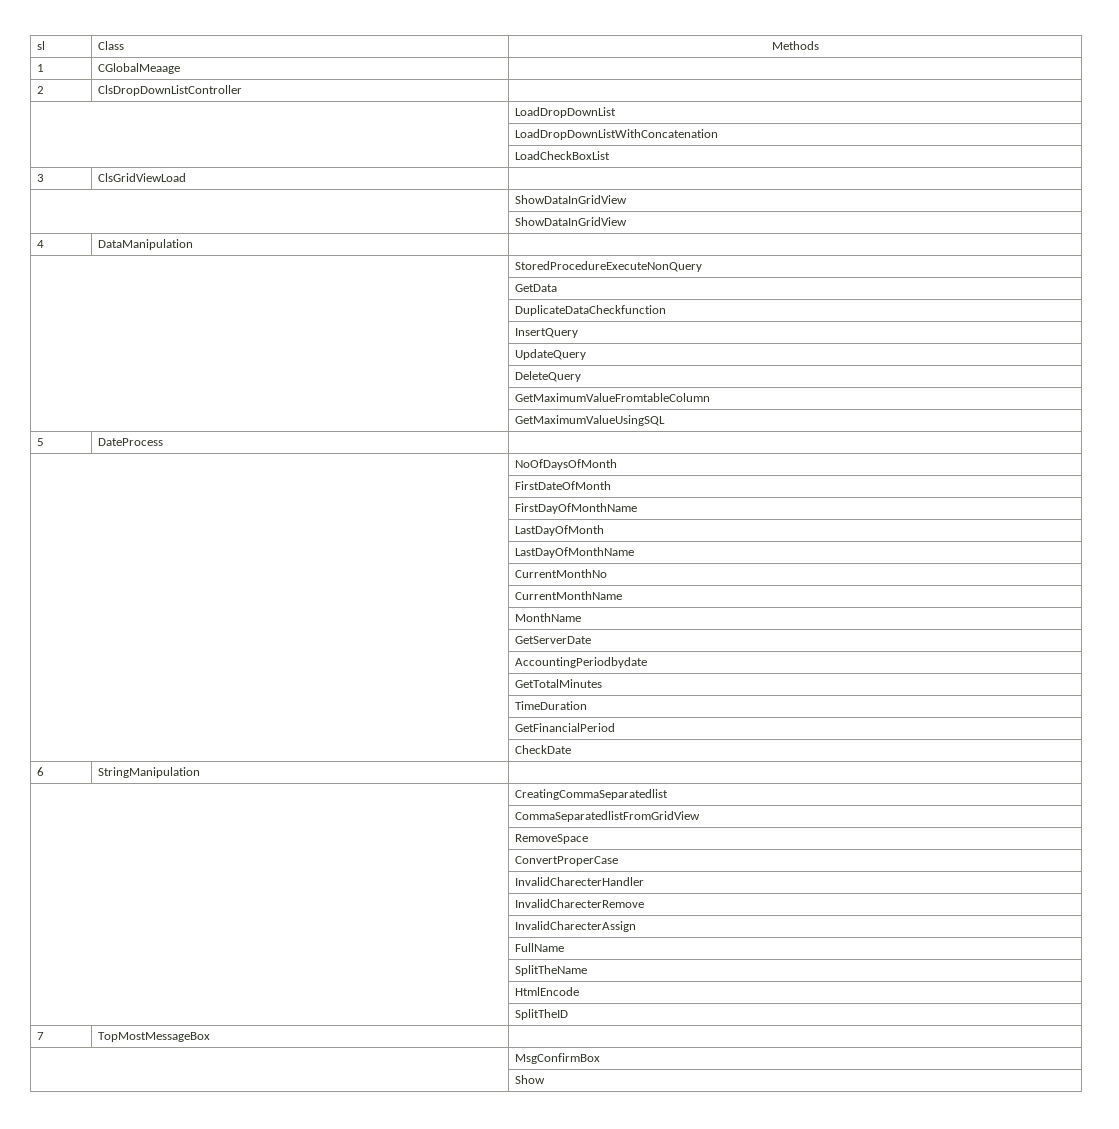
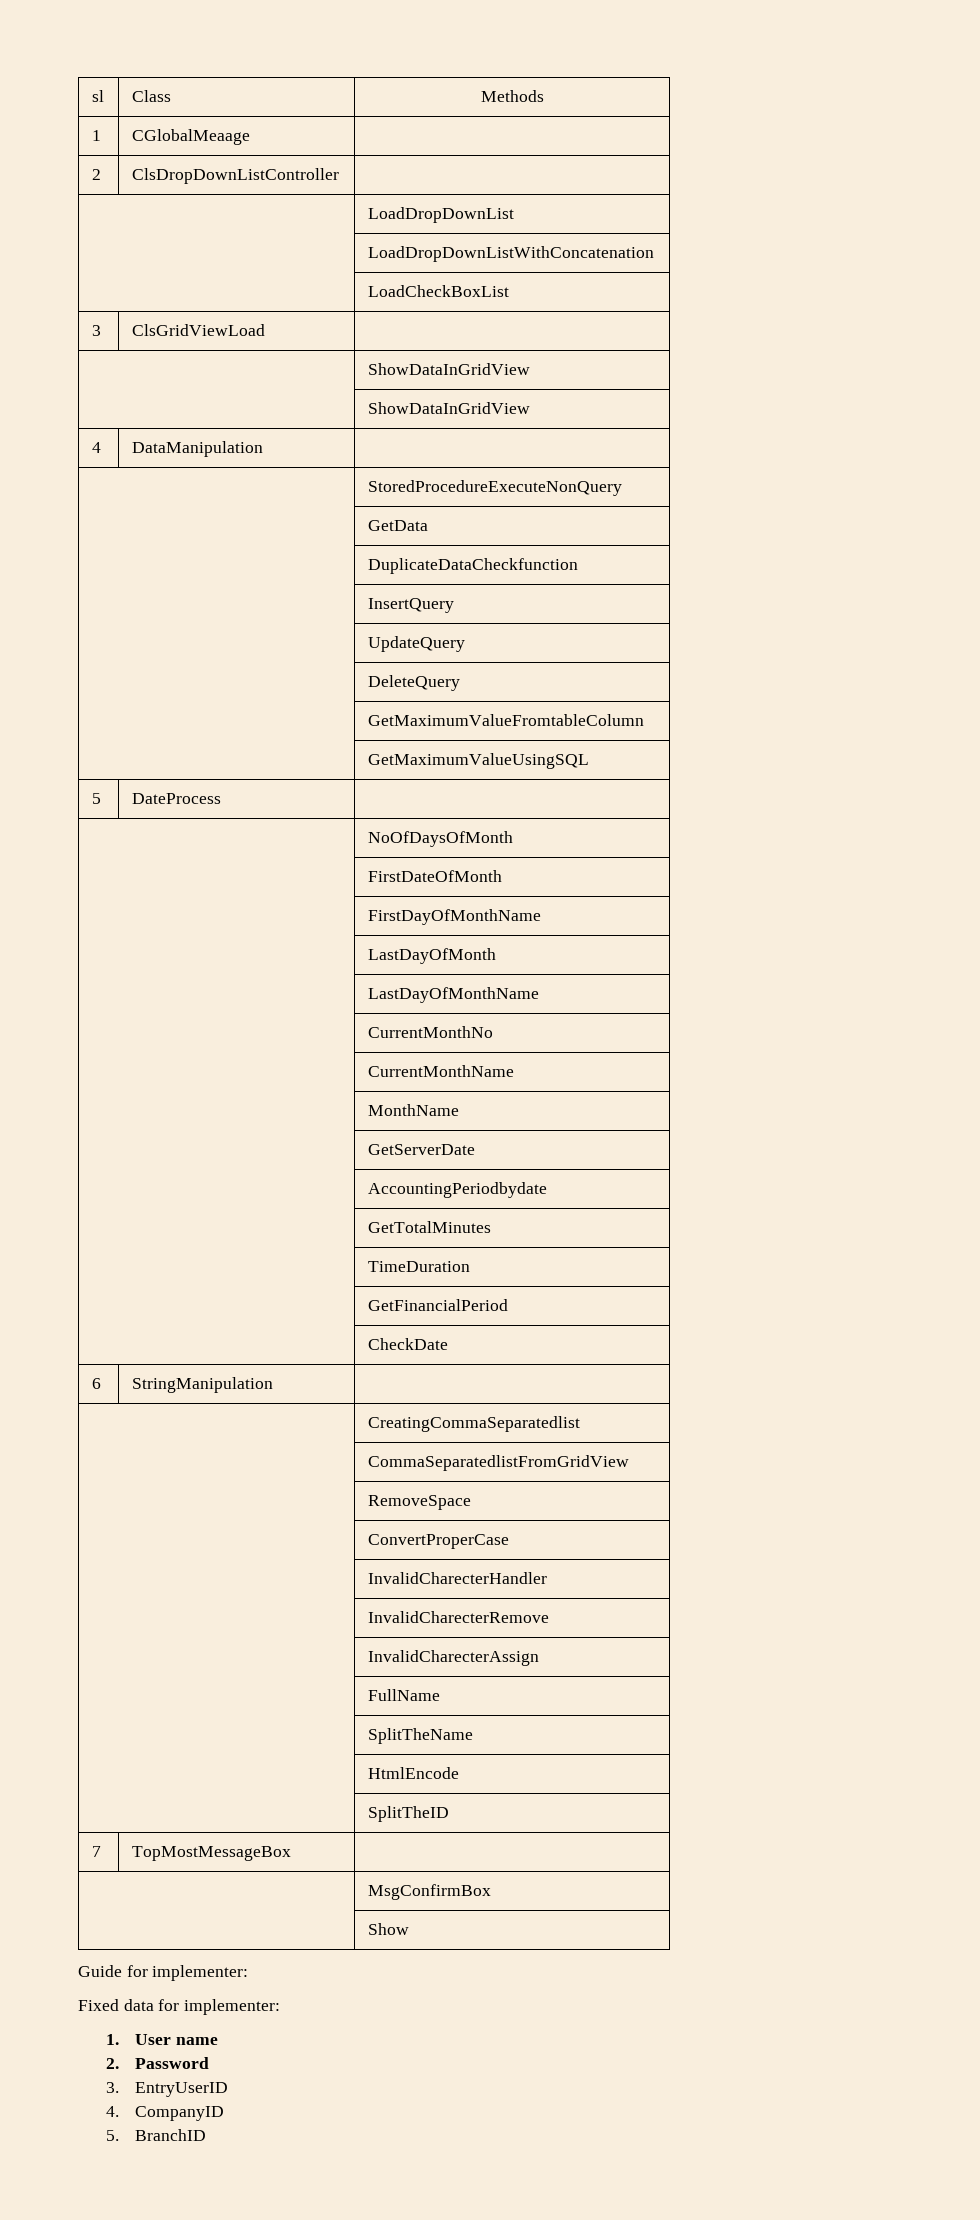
+ Guide for implementer:
+ Fixed data for implementer:
+ 1. User name
+ 2. Password
+ 3. EntryUserID
+ 4. CompanyID
+ 5. BranchID

